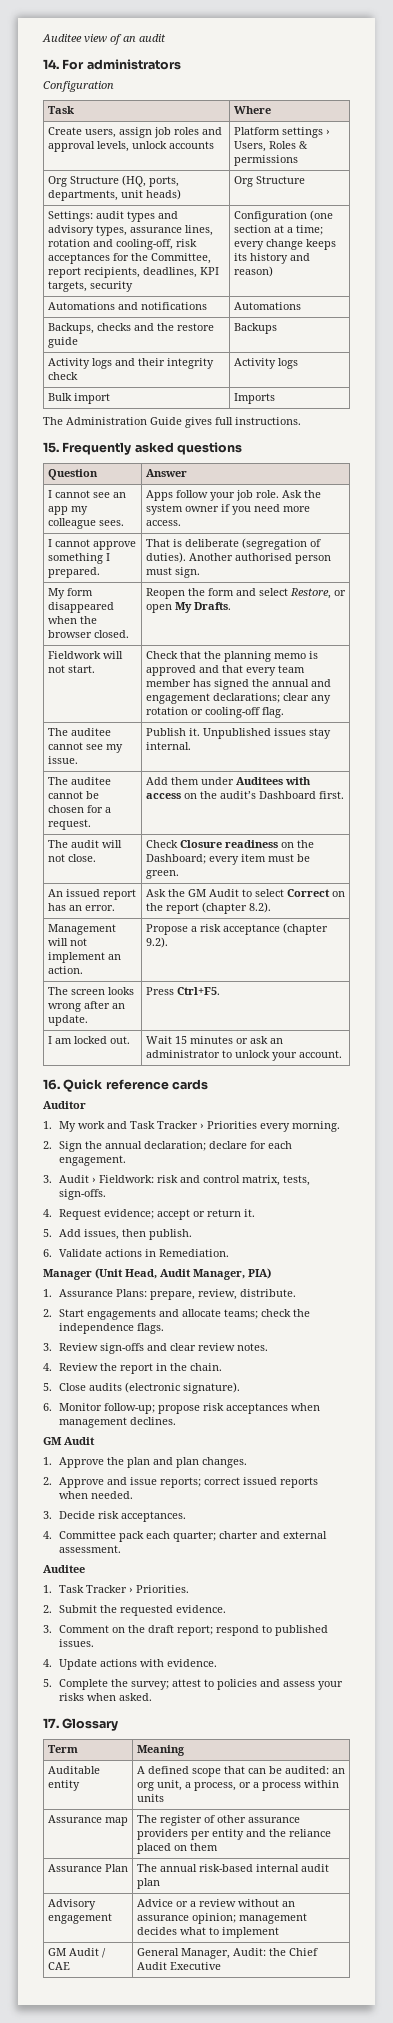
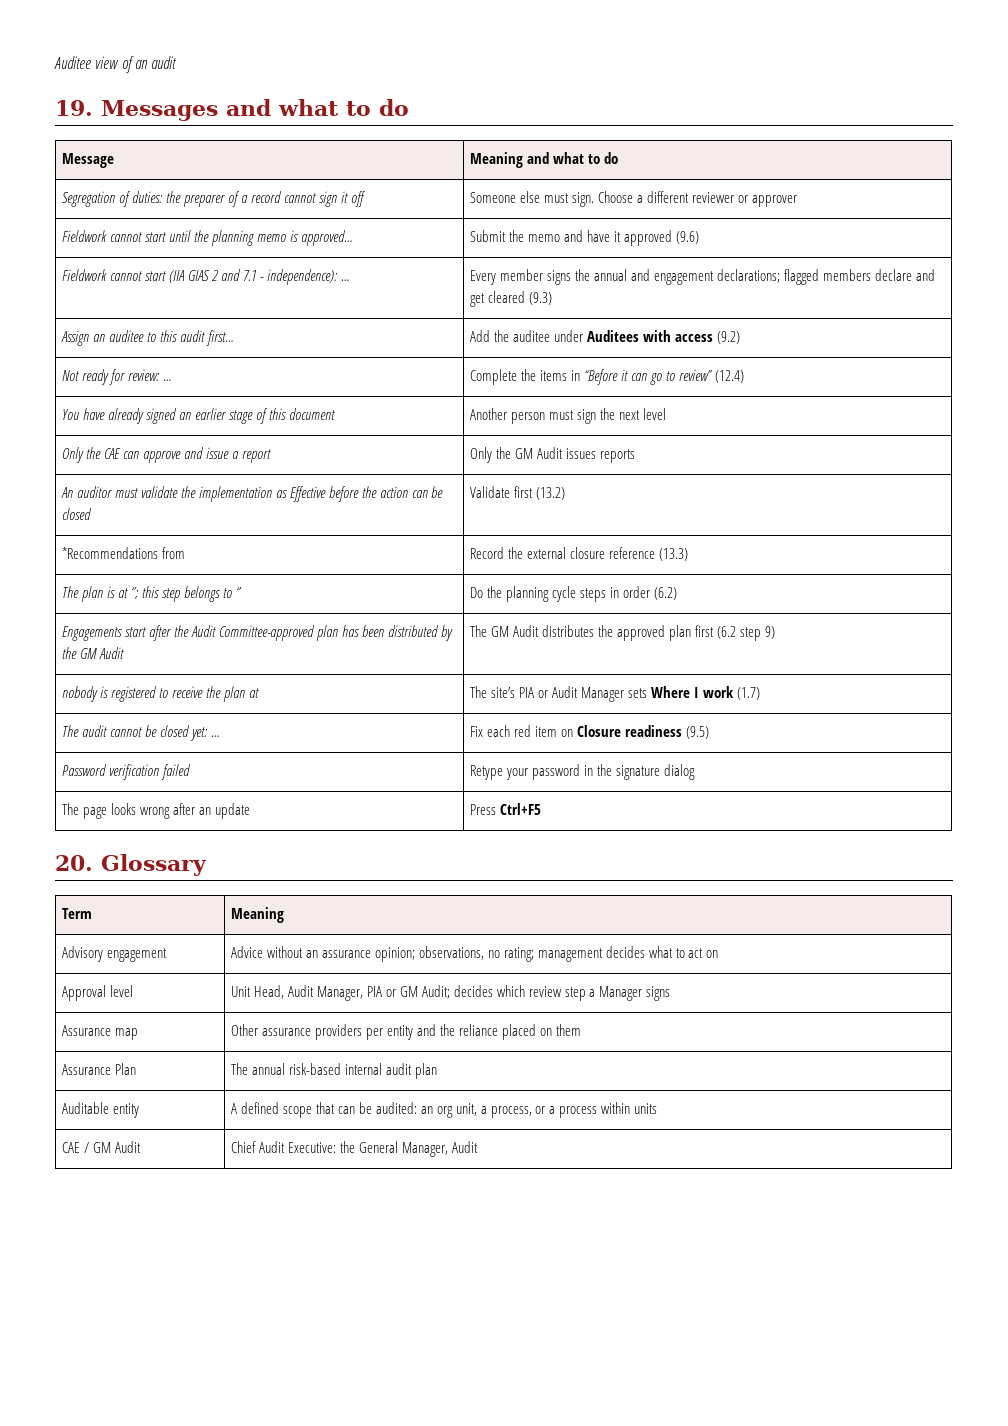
- 14. For administrators
- Configuration
- Task | Where
- Create users, assign job roles and approval levels, unlock accounts | Platform settings › Users, Roles & permissions
- Org Structure (HQ, ports, departments, unit heads) | Org Structure
- Settings: audit types and advisory types, assurance lines, rotation and cooling-off, risk acceptances for the Committee, report recipients, deadlines, KPI targets, security | Configuration (one section at a time; every change keeps its history and reason)
- Automations and notifications | Automations
- Backups, checks and the restore guide | Backups
- Activity logs and their integrity check | Activity logs
- Bulk import | Imports
- The Administration Guide gives full instructions.
- 15. Frequently asked questions
- Question | Answer
- I cannot see an app my colleague sees. | Apps follow your job role. Ask the system owner if you need more access.
- I cannot approve something I prepared. | That is deliberate (segregation of duties). Another authorised person must sign.
- My form disappeared when the browser closed. | Reopen the form and select Restore, or open My Drafts.
- Fieldwork will not start. | Check that the planning memo is approved and that every team member has signed the annual and engagement declarations; clear any rotation or cooling-off flag.
- The auditee cannot see my issue. | Publish it. Unpublished issues stay internal.
- The auditee cannot be chosen for a request. | Add them under Auditees with access on the audit’s Dashboard first.
- The audit will not close. | Check Closure readiness on the Dashboard; every item must be green.
- An issued report has an error. | Ask the GM Audit to select Correct on the report (chapter 8.2).
- Management will not implement an action. | Propose a risk acceptance (chapter 9.2).
- The screen looks wrong after an update. | Press Ctrl+F5.
- I am locked out. | Wait 15 minutes or ask an administrator to unlock your account.
- 16. Quick reference cards
- Auditor
- 1. My work and Task Tracker › Priorities every morning.
- 2. Sign the annual declaration; declare for each engagement.
- 3. Audit › Fieldwork: risk and control matrix, tests, sign-offs.
- 4. Request evidence; accept or return it.
- 5. Add issues, then publish.
- 6. Validate actions in Remediation.
- Manager (Unit Head, Audit Manager, PIA)
- 1. Assurance Plans: prepare, review, distribute.
- 2. Start engagements and allocate teams; check the independence flags.
- 3. Review sign-offs and clear review notes.
- 4. Review the report in the chain.
- 5. Close audits (electronic signature).
- 6. Monitor follow-up; propose risk acceptances when management declines.
- GM Audit
- 1. Approve the plan and plan changes.
- 2. Approve and issue reports; correct issued reports when needed.
- 3. Decide risk acceptances.
- 4. Committee pack each quarter; charter and external assessment.
- Auditee
- 1. Task Tracker › Priorities.
- 2. Submit the requested evidence.
- 3. Comment on the draft report; respond to published issues.
- 4. Update actions with evidence.
- 5. Complete the survey; attest to policies and assess your risks when asked.
- 17. Glossary
+ 19. Messages and what to do
+ Message | Meaning and what to do
+ Segregation of duties: the preparer of a record cannot sign it off | Someone else must sign. Choose a different reviewer or approver
+ Fieldwork cannot start until the planning memo is approved… | Submit the memo and have it approved (9.6)
+ Fieldwork cannot start (IIA GIAS 2 and 7.1 - independence): … | Every member signs the annual and engagement declarations; flagged members declare and get cleared (9.3)
+ Assign an auditee to this audit first… | Add the auditee under Auditees with access (9.2)
+ Not ready for review: … | Complete the items in “Before it can go to review” (12.4)
+ You have already signed an earlier stage of this document | Another person must sign the next level
+ Only the CAE can approve and issue a report | Only the GM Audit issues reports
+ An auditor must validate the implementation as Effective before the action can be closed | Validate first (13.2)
+ *Recommendations from | Record the external closure reference (13.3)
+ The plan is at ‘’; this step belongs to ‘’ | Do the planning cycle steps in order (6.2)
+ Engagements start after the Audit Committee-approved plan has been distributed by the GM Audit | The GM Audit distributes the approved plan first (6.2 step 9)
+ nobody is registered to receive the plan at | The site’s PIA or Audit Manager sets Where I work (1.7)
+ The audit cannot be closed yet: … | Fix each red item on Closure readiness (9.5)
+ Password verification failed | Retype your password in the signature dialog
+ The page looks wrong after an update | Press Ctrl+F5
+ 20. Glossary
  Term | Meaning
+ Advisory engagement | Advice without an assurance opinion; observations, no rating; management decides what to act on
+ Approval level | Unit Head, Audit Manager, PIA or GM Audit; decides which review step a Manager signs
+ Assurance map | Other assurance providers per entity and the reliance placed on them
+ Assurance Plan | The annual risk-based internal audit plan
- Assurance map | The register of other assurance providers per entity and the reliance placed on them
- Assurance Plan | The annual risk-based internal audit plan
- Advisory engagement | Advice or a review without an assurance opinion; management decides what to implement
- GM Audit / CAE | General Manager, Audit: the Chief Audit Executive
+ CAE / GM Audit | Chief Audit Executive: the General Manager, Audit

